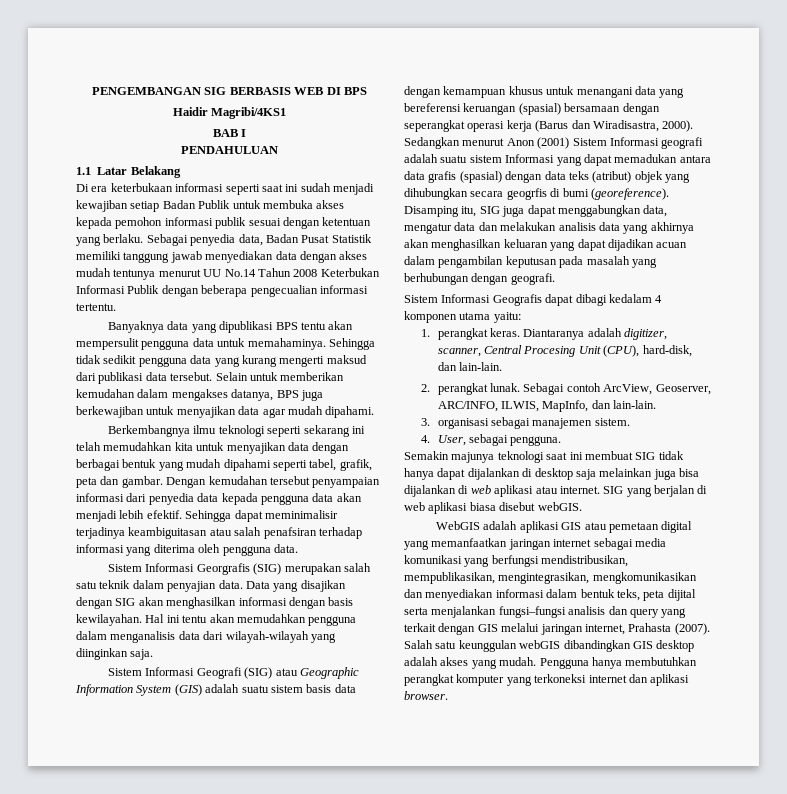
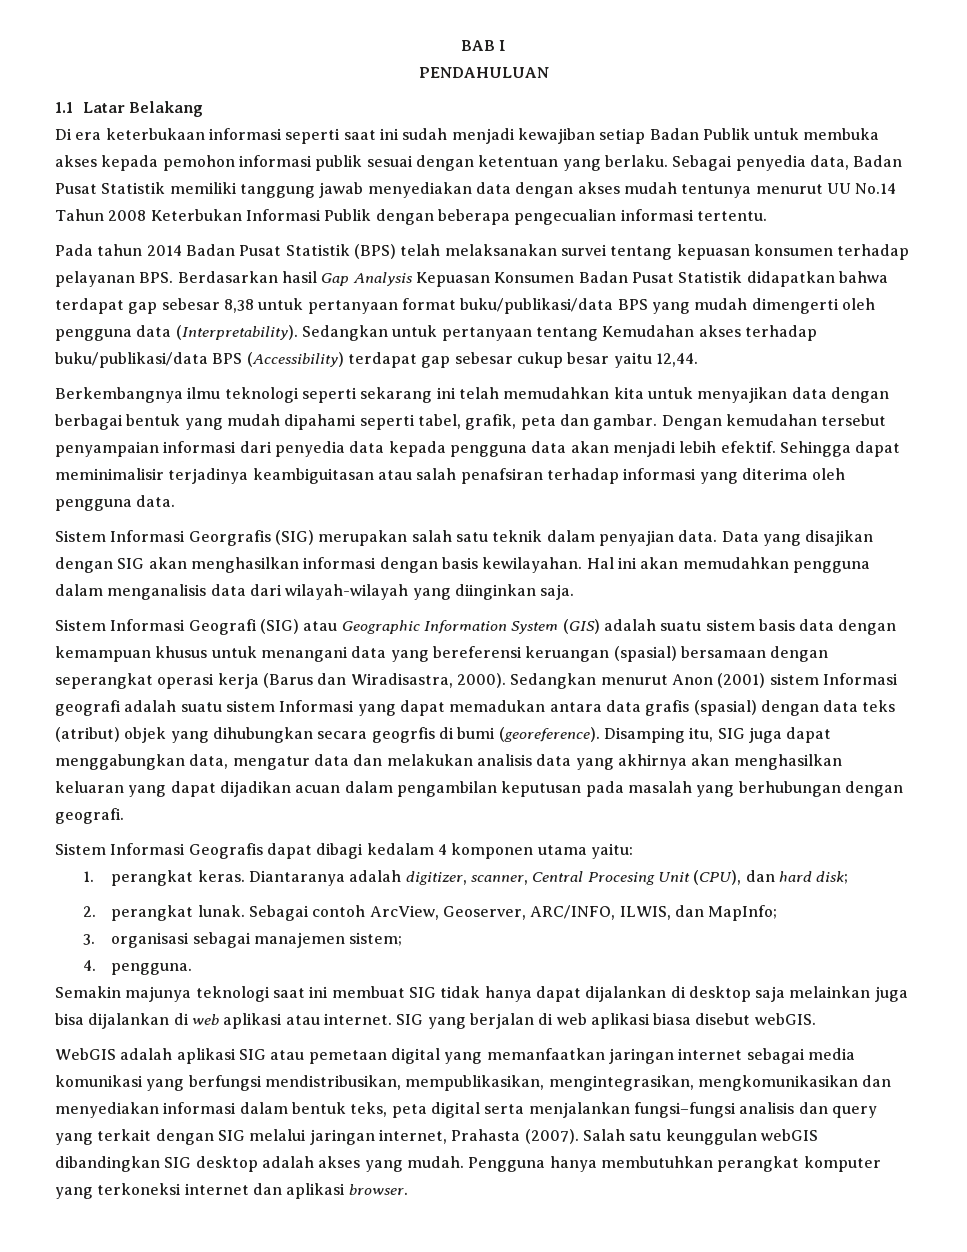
- PENGEMBANGAN SIG BERBASIS WEB DI BPS
- Haidir Magribi/4KS1
- Banyaknya data yang dipublikasi BPS tentu akan mempersulit pengguna data untuk memahaminya. Sehingga tidak sedikit pengguna data yang kurang mengerti maksud dari publikasi data tersebut. Selain untuk memberikan kemudahan dalam mengakses datanya, BPS juga berkewajiban untuk menyajikan data agar mudah dipahami.
+ Pada tahun 2014 Badan Pusat Statistik (BPS) telah melaksanakan survei tentang kepuasan konsumen terhadap pelayanan BPS. Berdasarkan hasil Gap Analysis Kepuasan Konsumen Badan Pusat Statistik didapatkan bahwa terdapat gap sebesar 8,38 untuk pertanyaan format buku/publikasi/data BPS yang mudah dimengerti oleh pengguna data (Interpretability). Sedangkan untuk pertanyaan tentang Kemudahan akses terhadap buku/publikasi/data BPS (Accessibility) terdapat gap sebesar cukup besar yaitu 12,44.
- Hal ini tentu akan memudahkan pengguna dalam menganalisis data dari wilayah-wilayah yang diinginkan saja.
+ Hal ini akan memudahkan pengguna dalam menganalisis data dari wilayah-wilayah yang diinginkan saja.
- Sedangkan menurut Anon (2001) Sistem Informasi geografi adalah suatu sistem Informasi yang dapat memadukan antara data grafis (spasial) dengan data teks (atribut) objek yang dihubungkan secara geogrfis di bumi (georeference).
+ Sedangkan menurut Anon (2001) sistem Informasi geografi adalah suatu sistem Informasi yang dapat memadukan antara data grafis (spasial) dengan data teks (atribut) objek yang dihubungkan secara geogrfis di bumi (georeference).
- Diantaranya adalah digitizer, scanner, Central Procesing Unit (CPU), hard-disk, dan lain-lain.
+ Diantaranya adalah digitizer, scanner, Central Procesing Unit (CPU), dan hard disk;
- Sebagai contoh ArcView, Geoserver, ARC/INFO, ILWIS, MapInfo, dan lain-lain.
+ Sebagai contoh ArcView, Geoserver, ARC/INFO, ILWIS, dan MapInfo;
- 3. organisasi sebagai manajemen sistem.
+ 3. organisasi sebagai manajemen sistem;
- 4. User, sebagai pengguna.
+ 4. pengguna.
- WebGIS adalah aplikasi GIS atau pemetaan digital yang memanfaatkan jaringan internet sebagai media komunikasi yang berfungsi mendistribusikan, mempublikasikan, mengintegrasikan, mengkomunikasikan dan menyediakan informasi dalam bentuk teks, peta dijital serta menjalankan fungsi–fungsi analisis dan query yang terkait dengan GIS melalui jaringan internet, Prahasta (2007).
+ WebGIS adalah aplikasi SIG atau pemetaan digital yang memanfaatkan jaringan internet sebagai media komunikasi yang berfungsi mendistribusikan, mempublikasikan, mengintegrasikan, mengkomunikasikan dan menyediakan informasi dalam bentuk teks, peta digital serta menjalankan fungsi–fungsi analisis dan query yang terkait dengan SIG melalui jaringan internet, Prahasta (2007).
- Salah satu keunggulan webGIS dibandingkan GIS desktop adalah akses yang mudah.
+ Salah satu keunggulan webGIS dibandingkan SIG desktop adalah akses yang mudah.

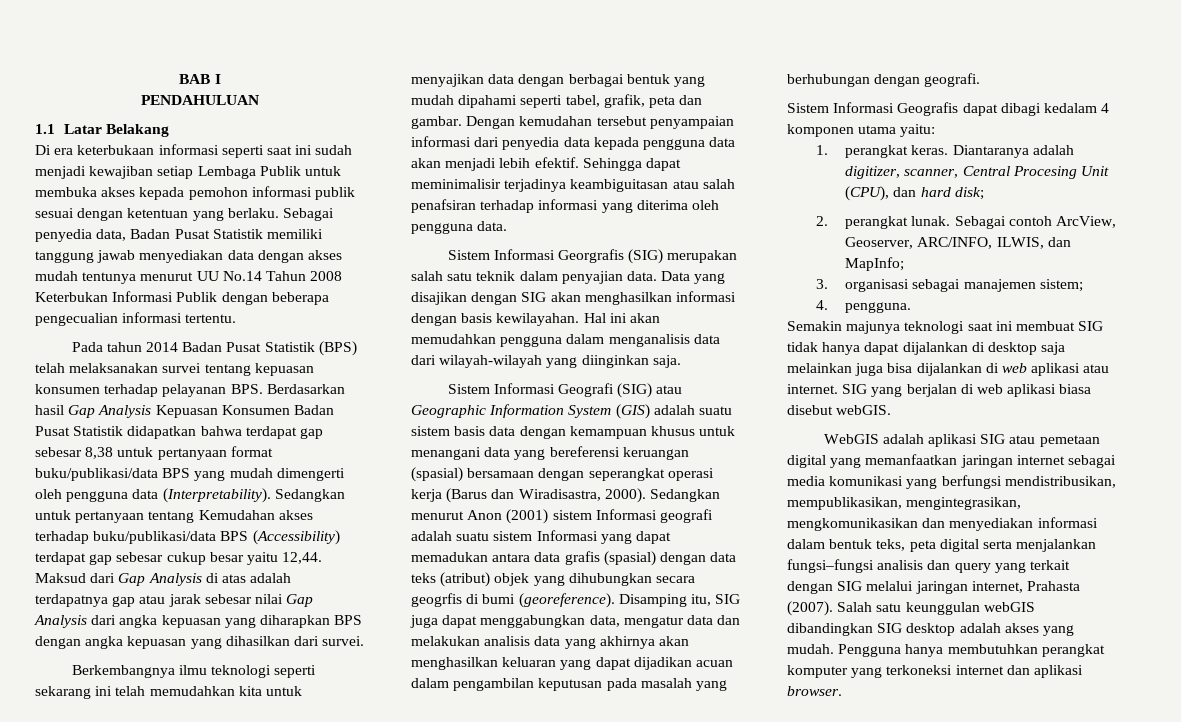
- Di era keterbukaan informasi seperti saat ini sudah menjadi kewajiban setiap Badan Publik untuk membuka akses kepada pemohon informasi publik sesuai dengan ketentuan yang berlaku.
+ Di era keterbukaan informasi seperti saat ini sudah menjadi kewajiban setiap Lembaga Publik untuk membuka akses kepada pemohon informasi publik sesuai dengan ketentuan yang berlaku.
+ Maksud dari Gap Analysis di atas adalah terdapatnya gap atau jarak sebesar nilai Gap Analysis dari angka kepuasan yang diharapkan BPS dengan angka kepuasan yang dihasilkan dari survei.

